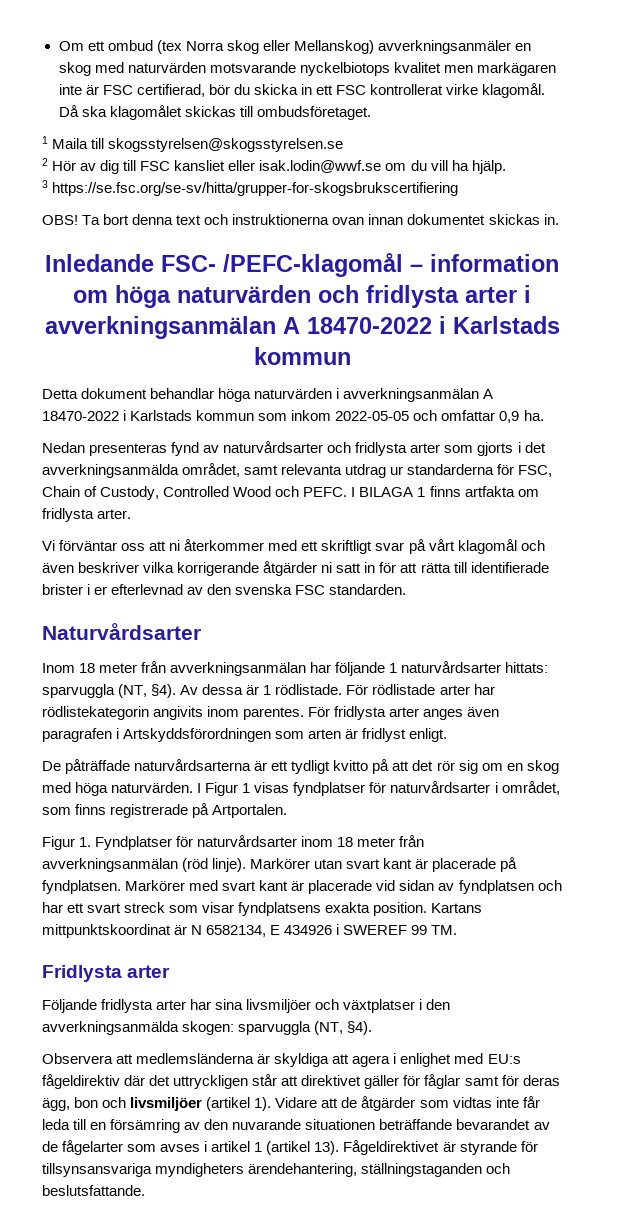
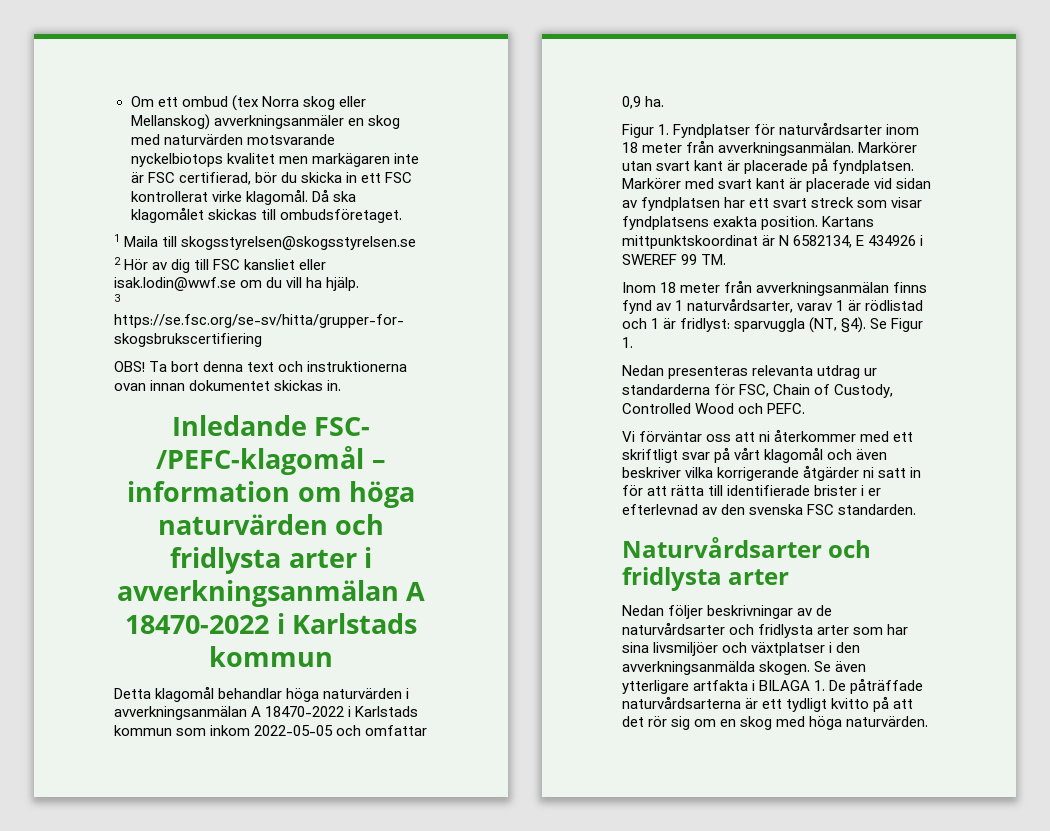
- Detta dokument behandlar höga naturvärden i avverkningsanmälan A 18470-2022 i Karlstads kommun som inkom 2022-05-05 och omfattar 0,9 ha.
+ Detta klagomål behandlar höga naturvärden i avverkningsanmälan A 18470-2022 i Karlstads kommun som inkom 2022-05-05 och omfattar 0,9 ha.
- Nedan presenteras fynd av naturvårdsarter och fridlysta arter som gjorts i det avverkningsanmälda området, samt relevanta utdrag ur standarderna för FSC, Chain of Custody, Controlled Wood och PEFC. I BILAGA 1 finns artfakta om fridlysta arter.
+ Figur 1. Fyndplatser för naturvårdsarter inom 18 meter från avverkningsanmälan. Markörer utan svart kant är placerade på fyndplatsen. Markörer med svart kant är placerade vid sidan av fyndplatsen har ett svart streck som visar fyndplatsens exakta position. Kartans mittpunktskoordinat är N 6582134, E 434926 i SWEREF 99 TM.
+ Inom 18 meter från avverkningsanmälan finns fynd av 1 naturvårdsarter, varav 1 är rödlistad och 1 är fridlyst: sparvuggla (NT, §4). Se Figur 1.
+ Nedan presenteras relevanta utdrag ur standarderna för FSC, Chain of Custody, Controlled Wood och PEFC.
- Naturvårdsarter
- Inom 18 meter från avverkningsanmälan har följande 1 naturvårdsarter hittats: sparvuggla (NT, §4). Av dessa är 1 rödlistade. För rödlistade arter har rödlistekategorin angivits inom parentes. För fridlysta arter anges även paragrafen i Artskyddsförordningen som arten är fridlyst enligt.
- De påträffade naturvårdsarterna är ett tydligt kvitto på att det rör sig om en skog med höga naturvärden. I Figur 1 visas fyndplatser för naturvårdsarter i området, som finns registrerade på Artportalen.
- Figur 1. Fyndplatser för naturvårdsarter inom 18 meter från avverkningsanmälan (röd linje). Markörer utan svart kant är placerade på fyndplatsen. Markörer med svart kant är placerade vid sidan av fyndplatsen och har ett svart streck som visar fyndplatsens exakta position. Kartans mittpunktskoordinat är N 6582134, E 434926 i SWEREF 99 TM.
- Fridlysta arter
- Följande fridlysta arter har sina livsmiljöer och växtplatser i den avverkningsanmälda skogen: sparvuggla (NT, §4).
- Observera att medlemsländerna är skyldiga att agera i enlighet med EU:s fågeldirektiv där det uttryckligen står att direktivet gäller för fåglar samt för deras ägg, bon och livsmiljöer (artikel 1). Vidare att de åtgärder som vidtas inte får leda till en försämring av den nuvarande situationen beträffande bevarandet av de fågelarter som avses i artikel 1 (artikel 13). Fågeldirektivet är styrande för tillsynsansvariga myndigheters ärendehantering, ställningstaganden och beslutsfattande.
+ Naturvårdsarter och fridlysta arter
+ Nedan följer beskrivningar av de naturvårdsarter och fridlysta arter som har sina livsmiljöer och växtplatser i den avverkningsanmälda skogen. Se även ytterligare artfakta i BILAGA 1. De påträffade naturvårdsarterna är ett tydligt kvitto på att det rör sig om en skog med höga naturvärden.

